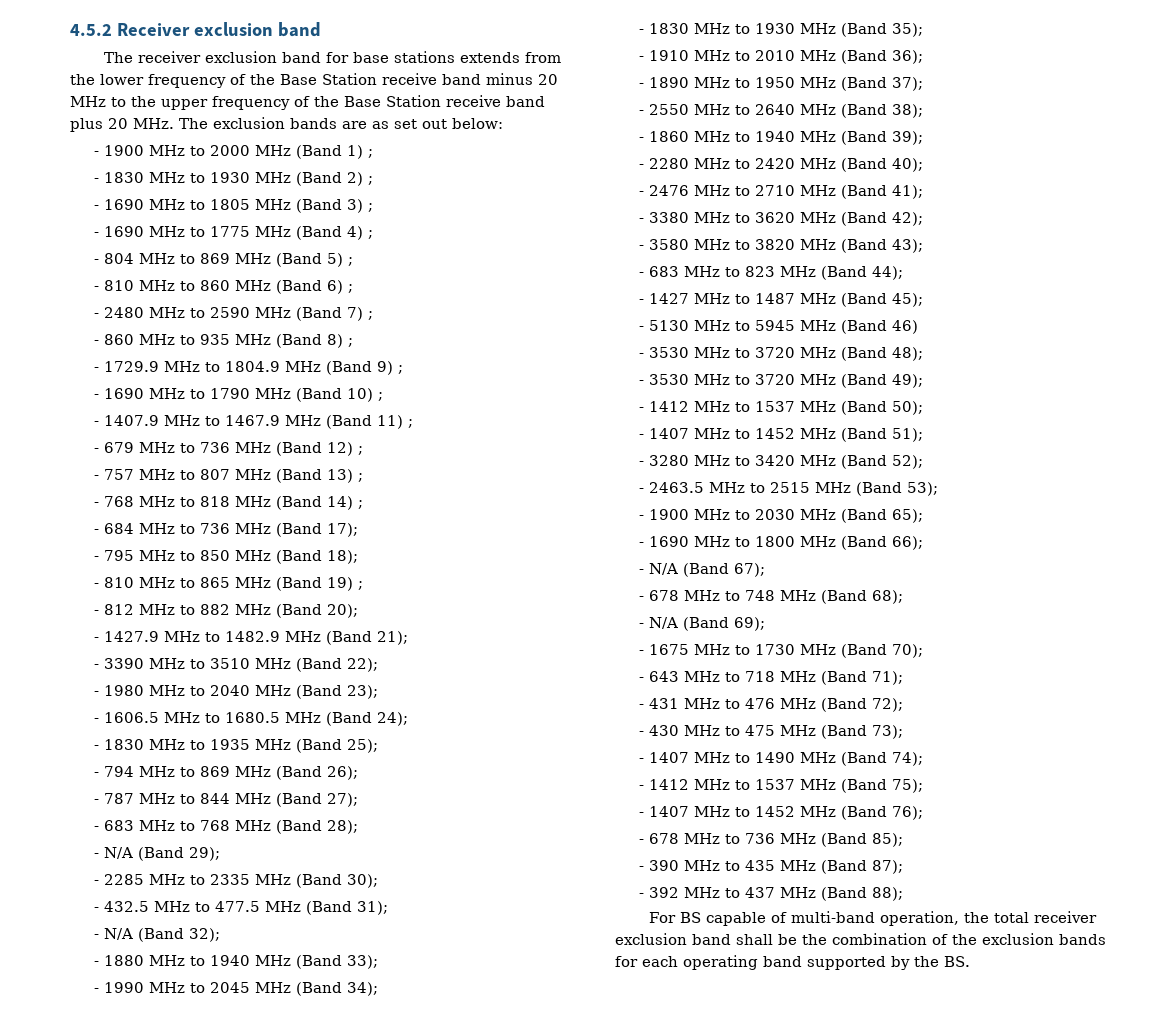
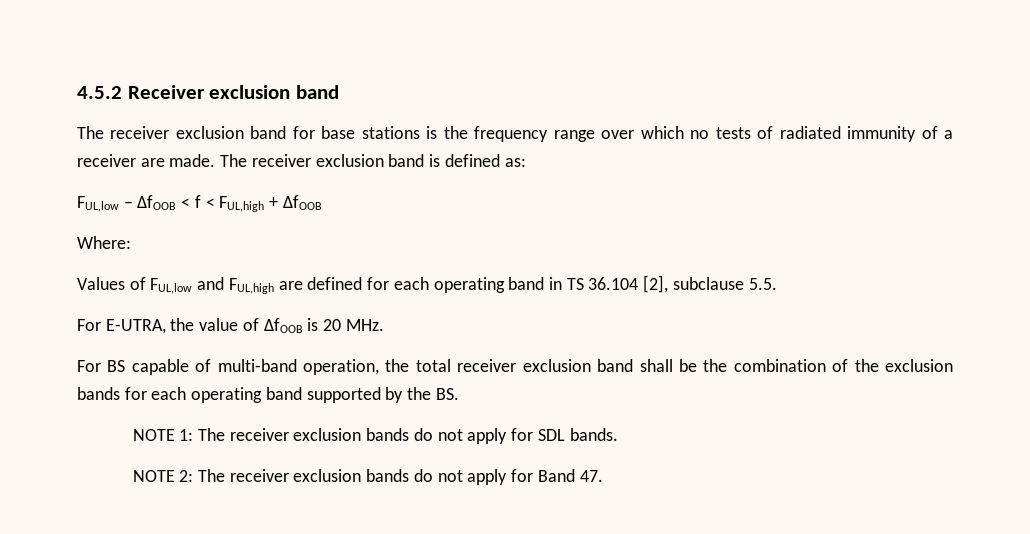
- The receiver exclusion band for base stations extends from the lower frequency of the Base Station receive band minus 20 MHz to the upper frequency of the Base Station receive band plus 20 MHz. The exclusion bands are as set out below:
- - 1900 MHz to 2000 MHz (Band 1) ;
- - 1830 MHz to 1930 MHz (Band 2) ;
- - 1690 MHz to 1805 MHz (Band 3) ;
- - 1690 MHz to 1775 MHz (Band 4) ;
- - 804 MHz to 869 MHz (Band 5) ;
- - 810 MHz to 860 MHz (Band 6) ;
- - 2480 MHz to 2590 MHz (Band 7) ;
- - 860 MHz to 935 MHz (Band 8) ;
- - 1729.9 MHz to 1804.9 MHz (Band 9) ;
- - 1690 MHz to 1790 MHz (Band 10) ;
- - 1407.9 MHz to 1467.9 MHz (Band 11) ;
- - 679 MHz to 736 MHz (Band 12) ;
- - 757 MHz to 807 MHz (Band 13) ;
- - 768 MHz to 818 MHz (Band 14) ;
- - 684 MHz to 736 MHz (Band 17);
- - 795 MHz to 850 MHz (Band 18);
- - 810 MHz to 865 MHz (Band 19) ;
- - 812 MHz to 882 MHz (Band 20);
- - 1427.9 MHz to 1482.9 MHz (Band 21);
- - 3390 MHz to 3510 MHz (Band 22);
- - 1980 MHz to 2040 MHz (Band 23);
- - 1606.5 MHz to 1680.5 MHz (Band 24);
- - 1830 MHz to 1935 MHz (Band 25);
- - 794 MHz to 869 MHz (Band 26);
- - 787 MHz to 844 MHz (Band 27);
- - 683 MHz to 768 MHz (Band 28);
- - N/A (Band 29);
- - 2285 MHz to 2335 MHz (Band 30);
- - 432.5 MHz to 477.5 MHz (Band 31);
- - N/A (Band 32);
- - 1880 MHz to 1940 MHz (Band 33);
- - 1990 MHz to 2045 MHz (Band 34);
- - 1830 MHz to 1930 MHz (Band 35);
- - 1910 MHz to 2010 MHz (Band 36);
- - 1890 MHz to 1950 MHz (Band 37);
- - 2550 MHz to 2640 MHz (Band 38);
- - 1860 MHz to 1940 MHz (Band 39);
- - 2280 MHz to 2420 MHz (Band 40);
- - 2476 MHz to 2710 MHz (Band 41);
- - 3380 MHz to 3620 MHz (Band 42);
- - 3580 MHz to 3820 MHz (Band 43);
- - 683 MHz to 823 MHz (Band 44);
- - 1427 MHz to 1487 MHz (Band 45);
- - 5130 MHz to 5945 MHz (Band 46)
- - 3530 MHz to 3720 MHz (Band 48);
- - 3530 MHz to 3720 MHz (Band 49);
- - 1412 MHz to 1537 MHz (Band 50);
- - 1407 MHz to 1452 MHz (Band 51);
- - 3280 MHz to 3420 MHz (Band 52);
- - 2463.5 MHz to 2515 MHz (Band 53);
- - 1900 MHz to 2030 MHz (Band 65);
- - 1690 MHz to 1800 MHz (Band 66);
- - N/A (Band 67);
- - 678 MHz to 748 MHz (Band 68);
- - N/A (Band 69);
- - 1675 MHz to 1730 MHz (Band 70);
- - 643 MHz to 718 MHz (Band 71);
- - 431 MHz to 476 MHz (Band 72);
- - 430 MHz to 475 MHz (Band 73);
- - 1407 MHz to 1490 MHz (Band 74);
- - 1412 MHz to 1537 MHz (Band 75);
- - 1407 MHz to 1452 MHz (Band 76);
- - 678 MHz to 736 MHz (Band 85);
- - 390 MHz to 435 MHz (Band 87);
- - 392 MHz to 437 MHz (Band 88);
+ The receiver exclusion band for base stations is the frequency range over which no tests of radiated immunity of a receiver are made. The receiver exclusion band is defined as:
+ FUL,low – ΔfOOB < f < FUL,high + ΔfOOB
+ Where:
+ Values of FUL,low and FUL,high are defined for each operating band in TS 36.104 [2], subclause 5.5.
+ For E-UTRA, the value of ΔfOOB is 20 MHz.
+ NOTE 1: The receiver exclusion bands do not apply for SDL bands.
+ NOTE 2: The receiver exclusion bands do not apply for Band 47.

